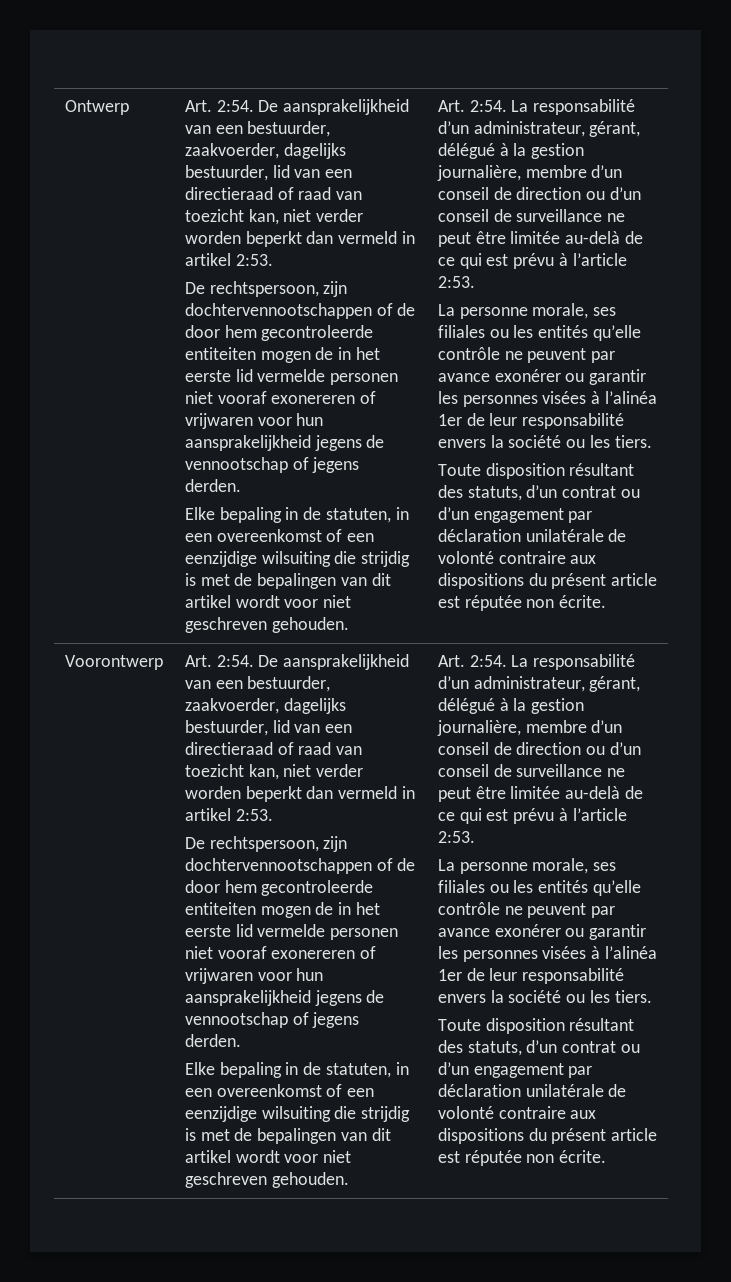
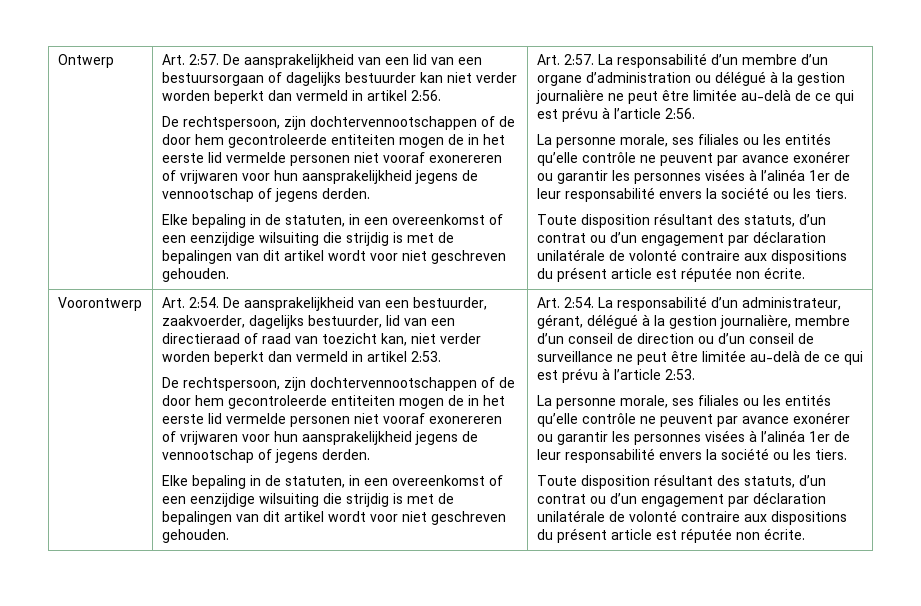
- Ontwerp | Art. 2:54. De aansprakelijkheid van een bestuurder, zaakvoerder, dagelijks bestuurder, lid van een directieraad of raad van toezicht kan, niet verder worden beperkt dan vermeld in artikel 2:53.
+ Ontwerp | Art. 2:57. De aansprakelijkheid van een lid van een bestuursorgaan of dagelijks bestuurder kan niet verder worden beperkt dan vermeld in artikel 2:56.
  De rechtspersoon, zijn dochtervennootschappen of de door hem gecontroleerde entiteiten mogen de in het eerste lid vermelde personen niet vooraf exonereren of vrijwaren voor hun aansprakelijkheid jegens de vennootschap of jegens derden.
- Elke bepaling in de statuten, in een overeenkomst of een eenzijdige wilsuiting die strijdig is met de bepalingen van dit artikel wordt voor niet geschreven gehouden. | Art. 2:54. La responsabilité d’un administrateur, gérant, délégué à la gestion journalière, membre d’un conseil de direction ou d’un conseil de surveillance ne peut être limitée au-delà de ce qui est prévu à l’article 2:53.
+ Elke bepaling in de statuten, in een overeenkomst of een eenzijdige wilsuiting die strijdig is met de bepalingen van dit artikel wordt voor niet geschreven gehouden. | Art. 2:57. La responsabilité d’un membre d’un organe d’administration ou délégué à la gestion journalière ne peut être limitée au-delà de ce qui est prévu à l’article 2:56.

